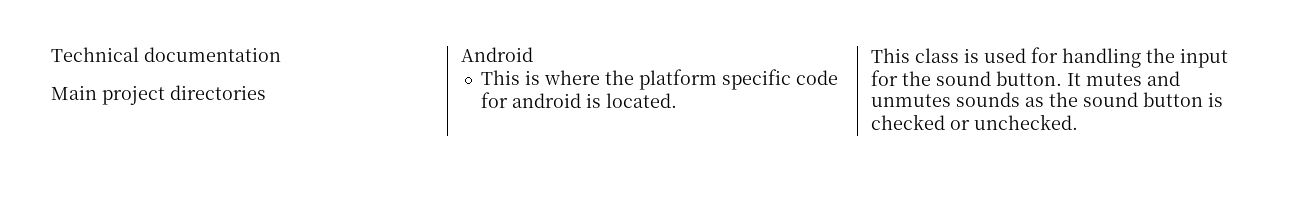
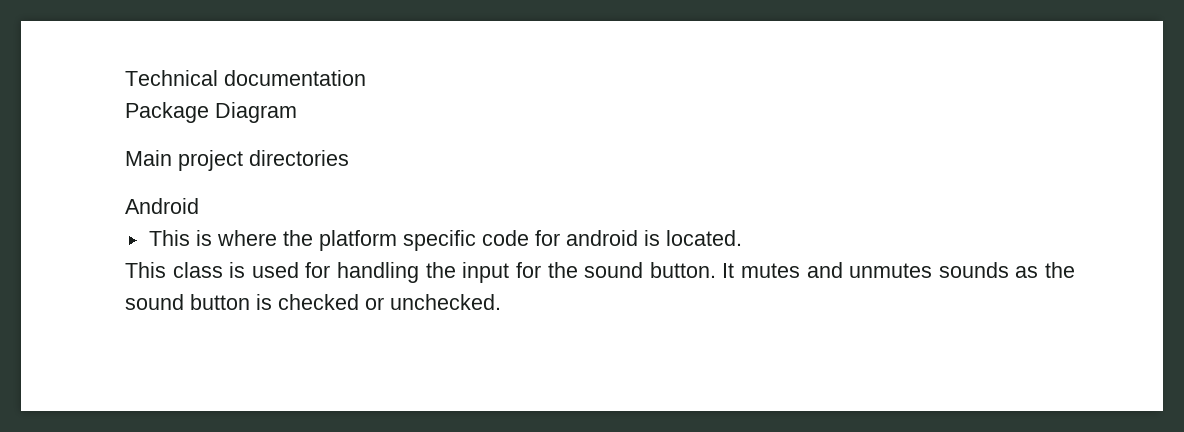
+ Package Diagram

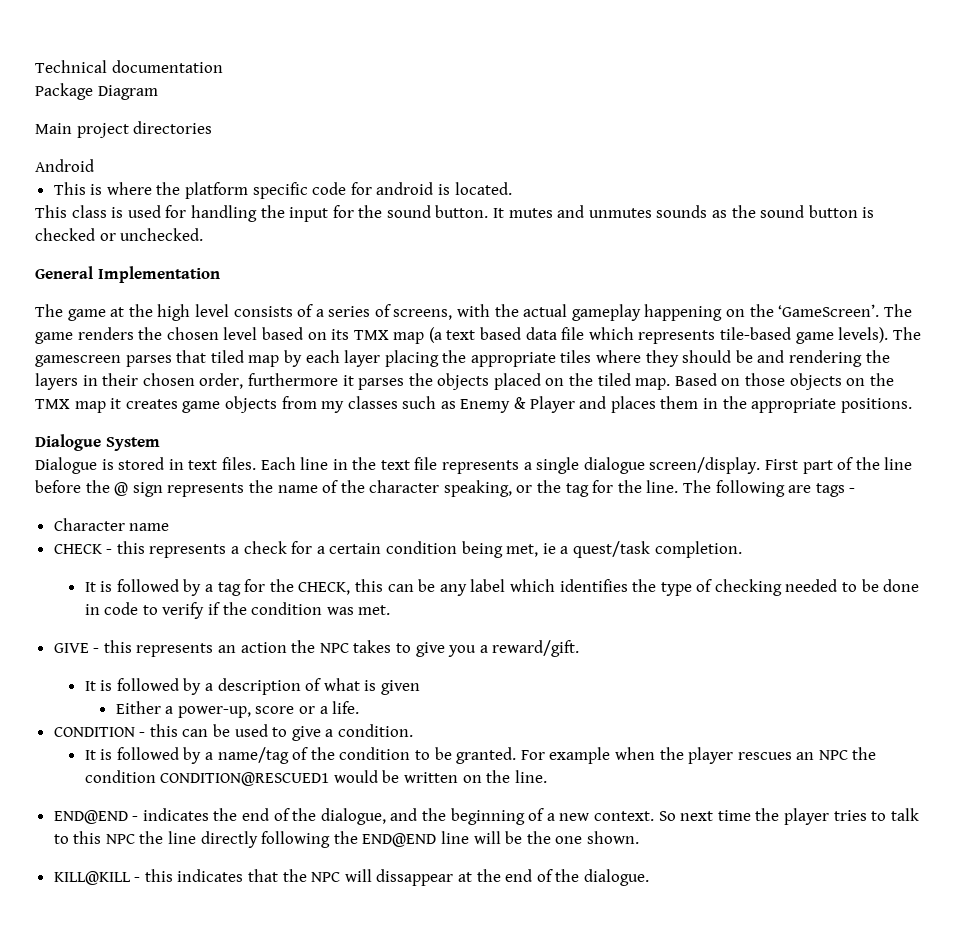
+ General Implementation
+ The game at the high level consists of a series of screens, with the actual gameplay happening on the ‘GameScreen’. The game renders the chosen level based on its TMX map (a text based data file which represents tile-based game levels). The gamescreen parses that tiled map by each layer placing the appropriate tiles where they should be and rendering the layers in their chosen order, furthermore it parses the objects placed on the tiled map. Based on those objects on the TMX map it creates game objects from my classes such as Enemy & Player and places them in the appropriate positions.
+ Dialogue System
+ Dialogue is stored in text files. Each line in the text file represents a single dialogue screen/display. First part of the line before the @ sign represents the name of the character speaking, or the tag for the line. The following are tags -
+ Character name
+ CHECK - this represents a check for a certain condition being met, ie a quest/task completion.
+ It is followed by a tag for the CHECK, this can be any label which identifies the type of checking needed to be done in code to verify if the condition was met.
+ GIVE - this represents an action the NPC takes to give you a reward/gift.
+ It is followed by a description of what is given
+ Either a power-up, score or a life.
+ CONDITION - this can be used to give a condition.
+ It is followed by a name/tag of the condition to be granted. For example when the player rescues an NPC the condition CONDITION@RESCUED1 would be written on the line.
+ END@END - indicates the end of the dialogue, and the beginning of a new context. So next time the player tries to talk to this NPC the line directly following the END@END line will be the one shown.
+ KILL@KILL - this indicates that the NPC will dissappear at the end of the dialogue.

